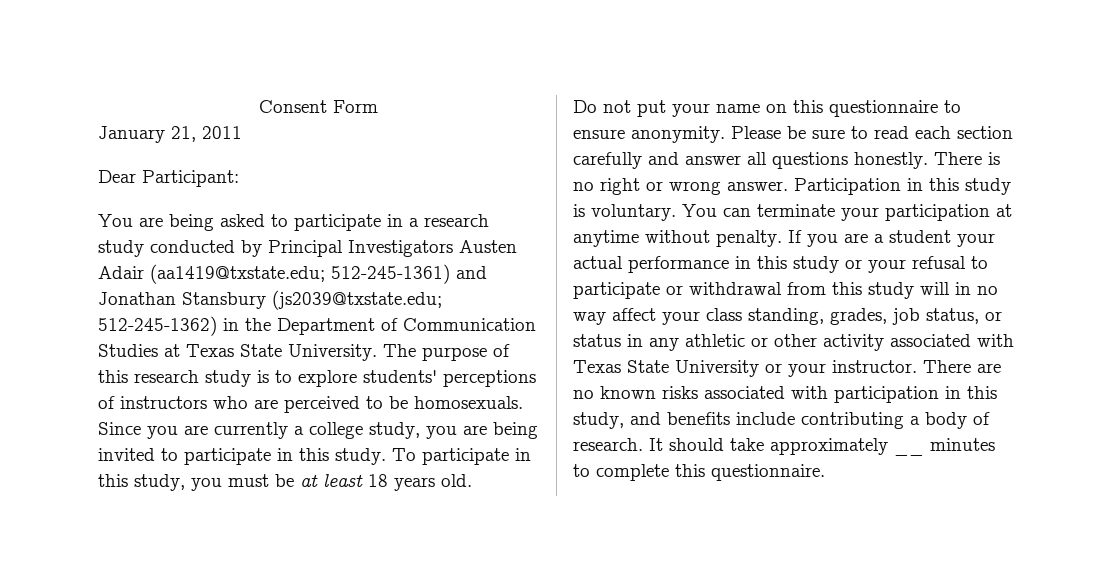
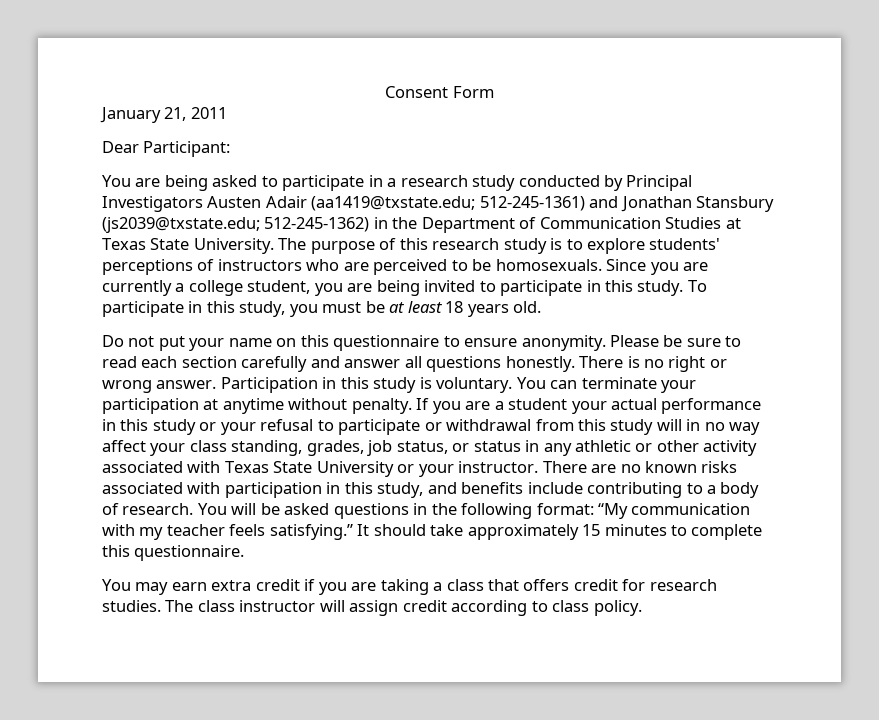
- Since you are currently a college study, you are being invited to participate in this study.
+ Since you are currently a college student, you are being invited to participate in this study.
- There are no known risks associated with participation in this study, and benefits include contributing a body of research.
+ There are no known risks associated with participation in this study, and benefits include contributing to a body of research.
+ You will be asked questions in the following format: “My communication with my teacher feels satisfying.”
- It should take approximately __ minutes to complete this questionnaire.
+ It should take approximately 15 minutes to complete this questionnaire.
+ You may earn extra credit if you are taking a class that offers credit for research studies. The class instructor will assign credit according to class policy.

